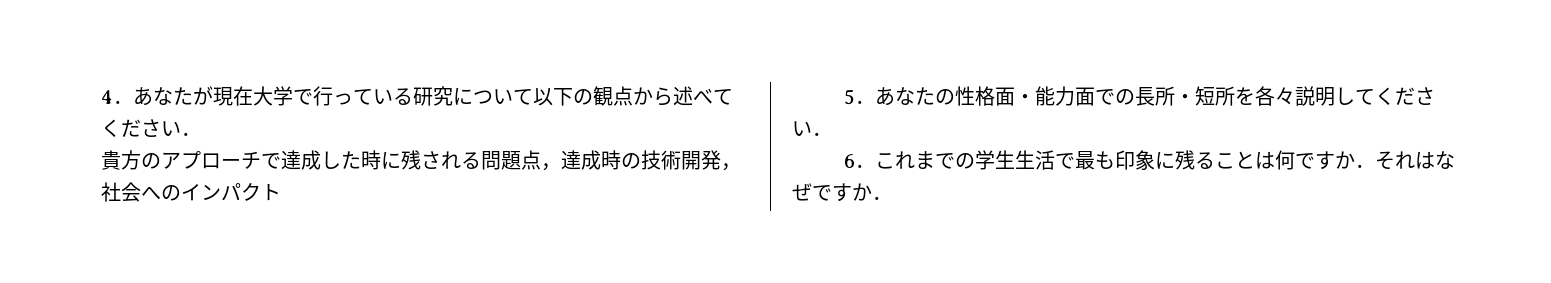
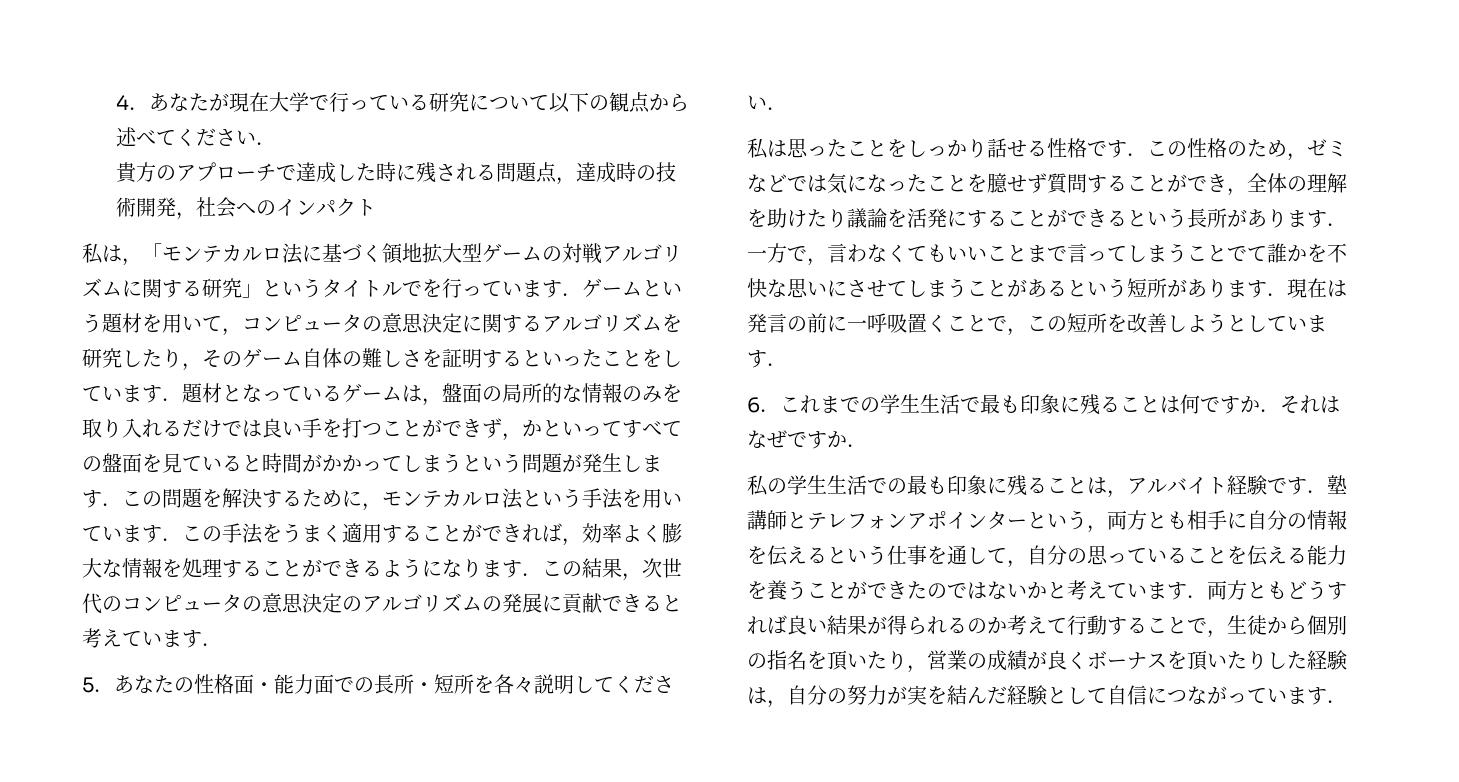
+ 私は，「モンテカルロ法に基づく領地拡大型ゲームの対戦アルゴリズムに関する研究」というタイトルでを行っています．ゲームという題材を用いて，コンピュータの意思決定に関するアルゴリズムを研究したり，そのゲーム自体の難しさを証明するといったことをしています．題材となっているゲームは，盤面の局所的な情報のみを取り入れるだけでは良い手を打つことができず，かといってすべての盤面を見ていると時間がかかってしまうという問題が発生します．この問題を解決するために，モンテカルロ法という手法を用いています．この手法をうまく適用することができれば，効率よく膨大な情報を処理することができるようになります．この結果，次世代のコンピュータの意思決定のアルゴリズムの発展に貢献できると考えています．
+ 私は思ったことをしっかり話せる性格です．この性格のため，ゼミなどでは気になったことを臆せず質問することができ，全体の理解を助けたり議論を活発にすることができるという長所があります．一方で，言わなくてもいいことまで言ってしまうことでて誰かを不快な思いにさせてしまうことがあるという短所があります．現在は発言の前に一呼吸置くことで，この短所を改善しようとしています．
+ 私の学生生活での最も印象に残ることは，アルバイト経験です．塾講師とテレフォンアポインターという，両方とも相手に自分の情報を伝えるという仕事を通して，自分の思っていることを伝える能力を養うことができたのではないかと考えています．両方ともどうすれば良い結果が得られるのか考えて行動することで，生徒から個別の指名を頂いたり，営業の成績が良くボーナスを頂いたりした経験は，自分の努力が実を結んだ経験として自信につながっています．

